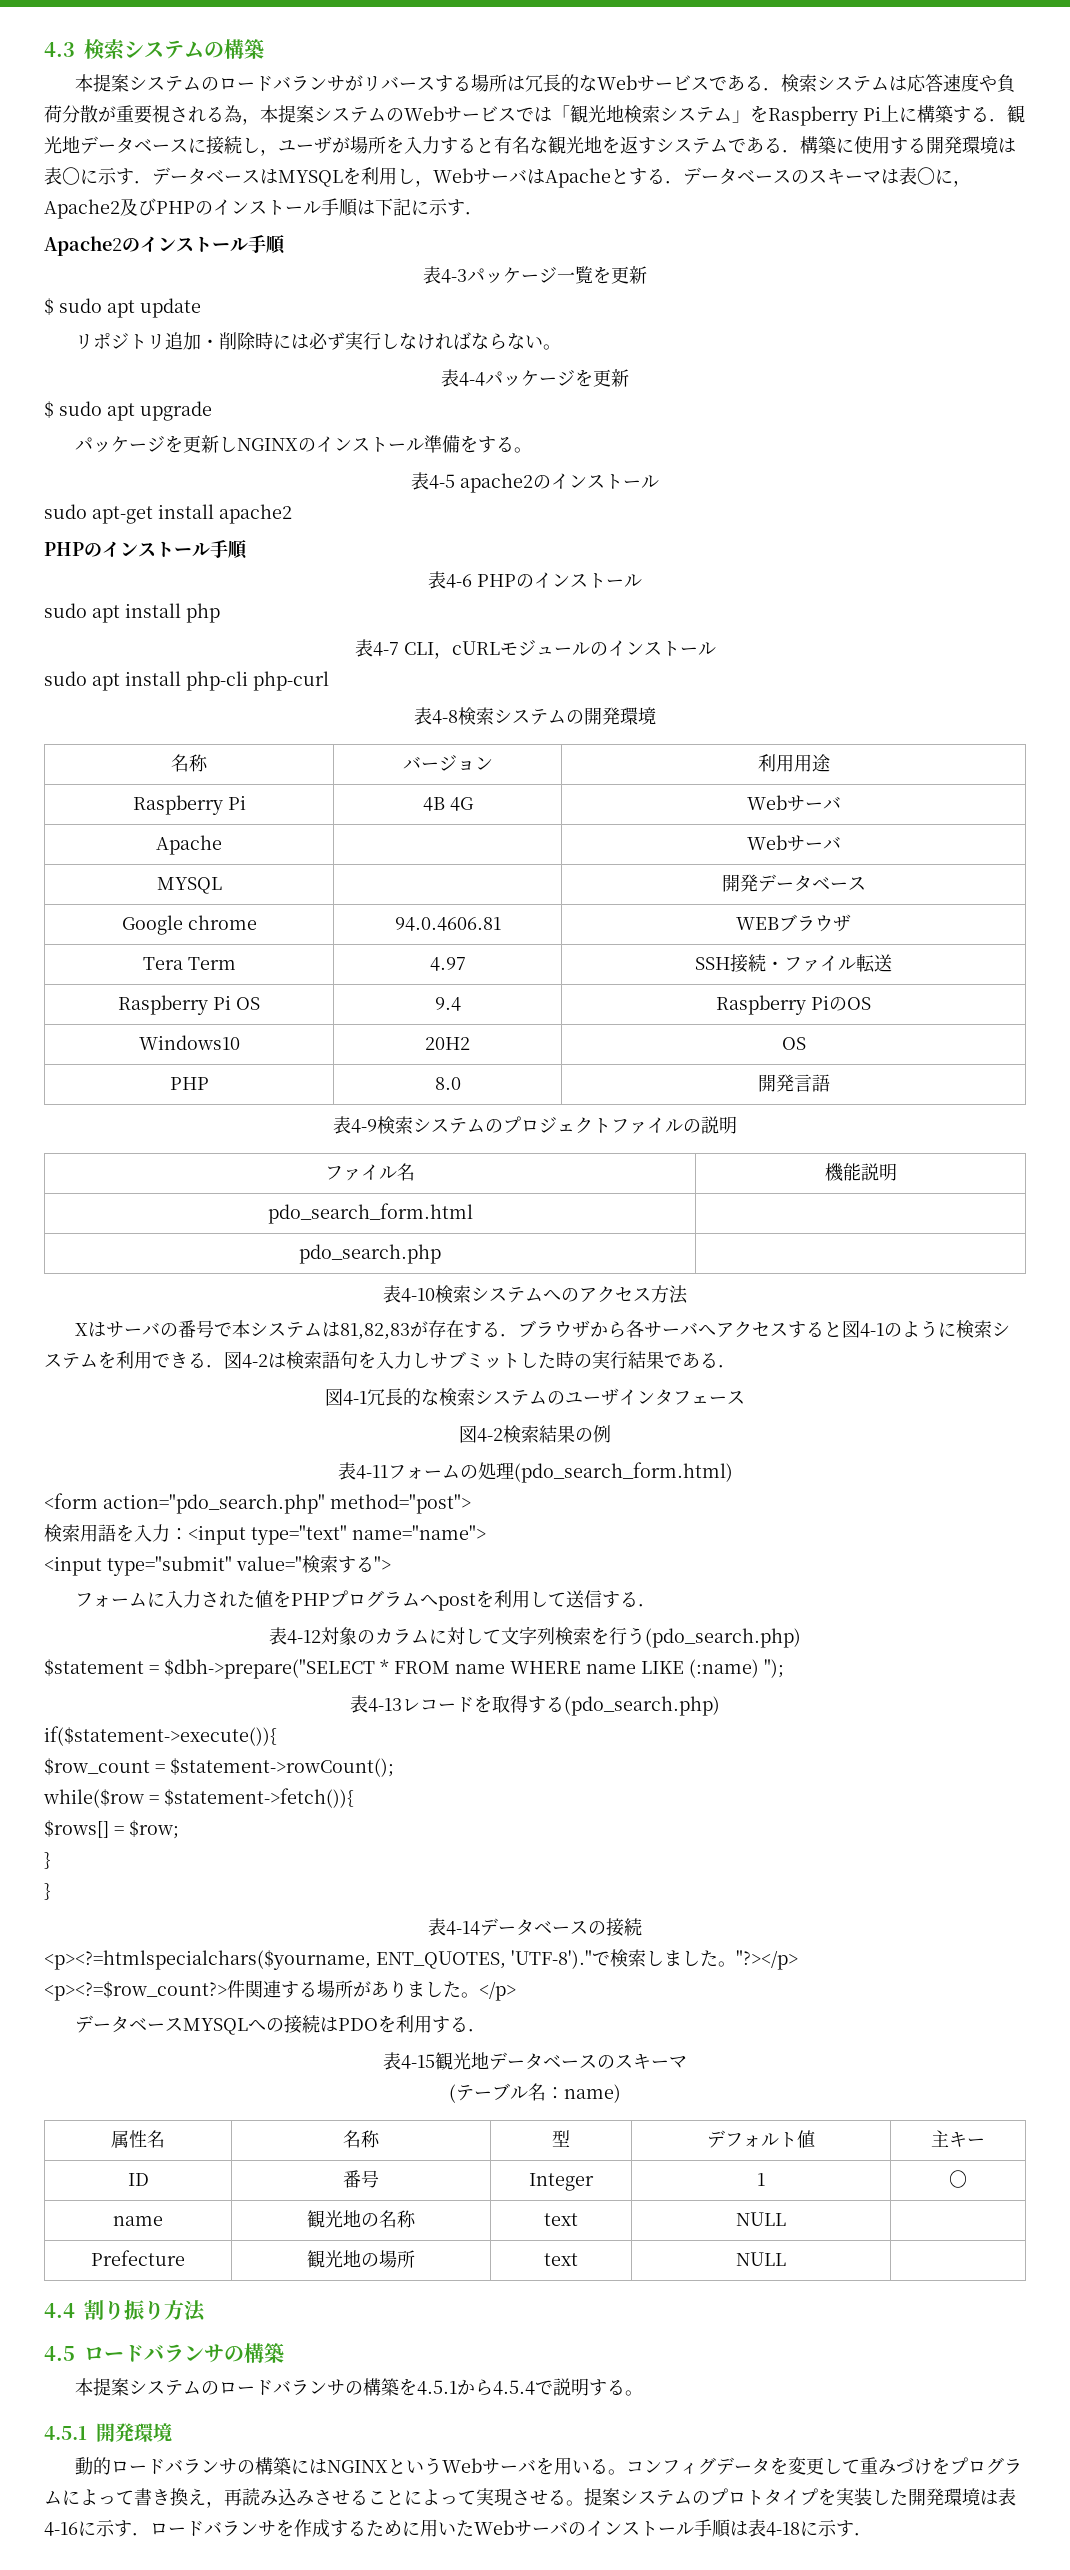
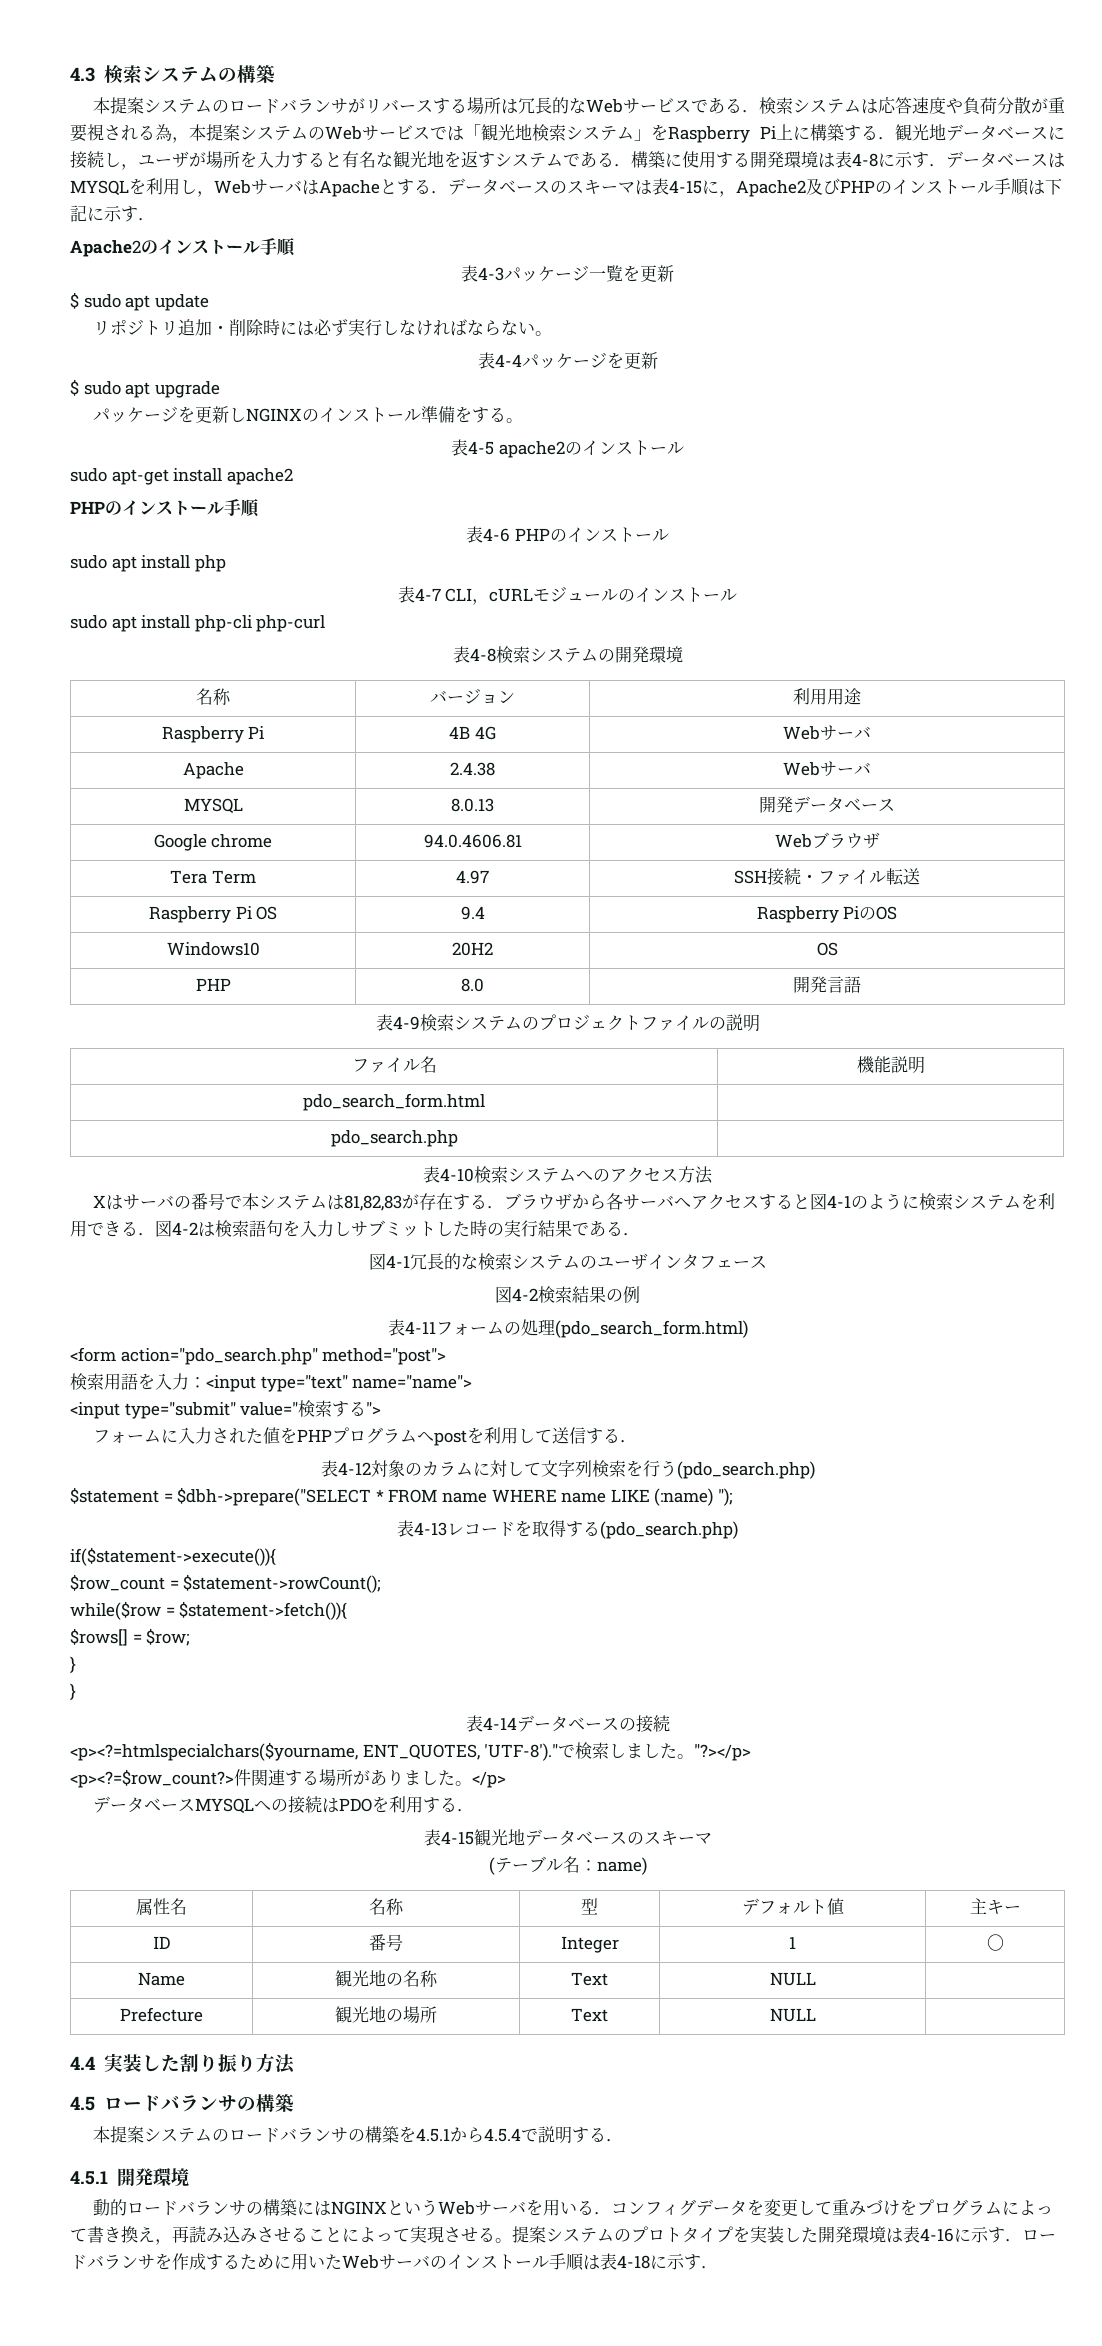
- 本提案システムのロードバランサがリバースする場所は冗長的なWebサービスである．検索システムは応答速度や負荷分散が重要視される為，本提案システムのWebサービスでは「観光地検索システム」をRaspberry Pi上に構築する．観光地データベースに接続し，ユーザが場所を入力すると有名な観光地を返すシステムである．構築に使用する開発環境は表〇に示す．データベースはMYSQLを利用し，WebサーバはApacheとする．データベースのスキーマは表〇に，Apache2及びPHPのインストール手順は下記に示す．
+ 本提案システムのロードバランサがリバースする場所は冗長的なWebサービスである．検索システムは応答速度や負荷分散が重要視される為，本提案システムのWebサービスでは「観光地検索システム」をRaspberry Pi上に構築する．観光地データベースに接続し，ユーザが場所を入力すると有名な観光地を返すシステムである．構築に使用する開発環境は表4-8に示す．データベースはMYSQLを利用し，WebサーバはApacheとする．データベースのスキーマは表4-15に，Apache2及びPHPのインストール手順は下記に示す．
- Apache | | Webサーバ
+ Apache | 2.4.38 | Webサーバ
- MYSQL | | 開発データベース
+ MYSQL | 8.0.13 | 開発データベース
- Google chrome | 94.0.4606.81 | WEBブラウザ
+ Google chrome | 94.0.4606.81 | Webブラウザ
- name | 観光地の名称 | text | NULL |
+ Name | 観光地の名称 | Text | NULL |
- Prefecture | 観光地の場所 | text | NULL |
+ Prefecture | 観光地の場所 | Text | NULL |
- 4.4割り振り方法
+ 4.4実装した割り振り方法
- 本提案システムのロードバランサの構築を4.5.1から4.5.4で説明する。
+ 本提案システムのロードバランサの構築を4.5.1から4.5.4で説明する．
- 動的ロードバランサの構築にはNGINXというWebサーバを用いる。コンフィグデータを変更して重みづけをプログラムによって書き換え，再読み込みさせることによって実現させる。
+ 動的ロードバランサの構築にはNGINXというWebサーバを用いる．コンフィグデータを変更して重みづけをプログラムによって書き換え，再読み込みさせることによって実現させる。

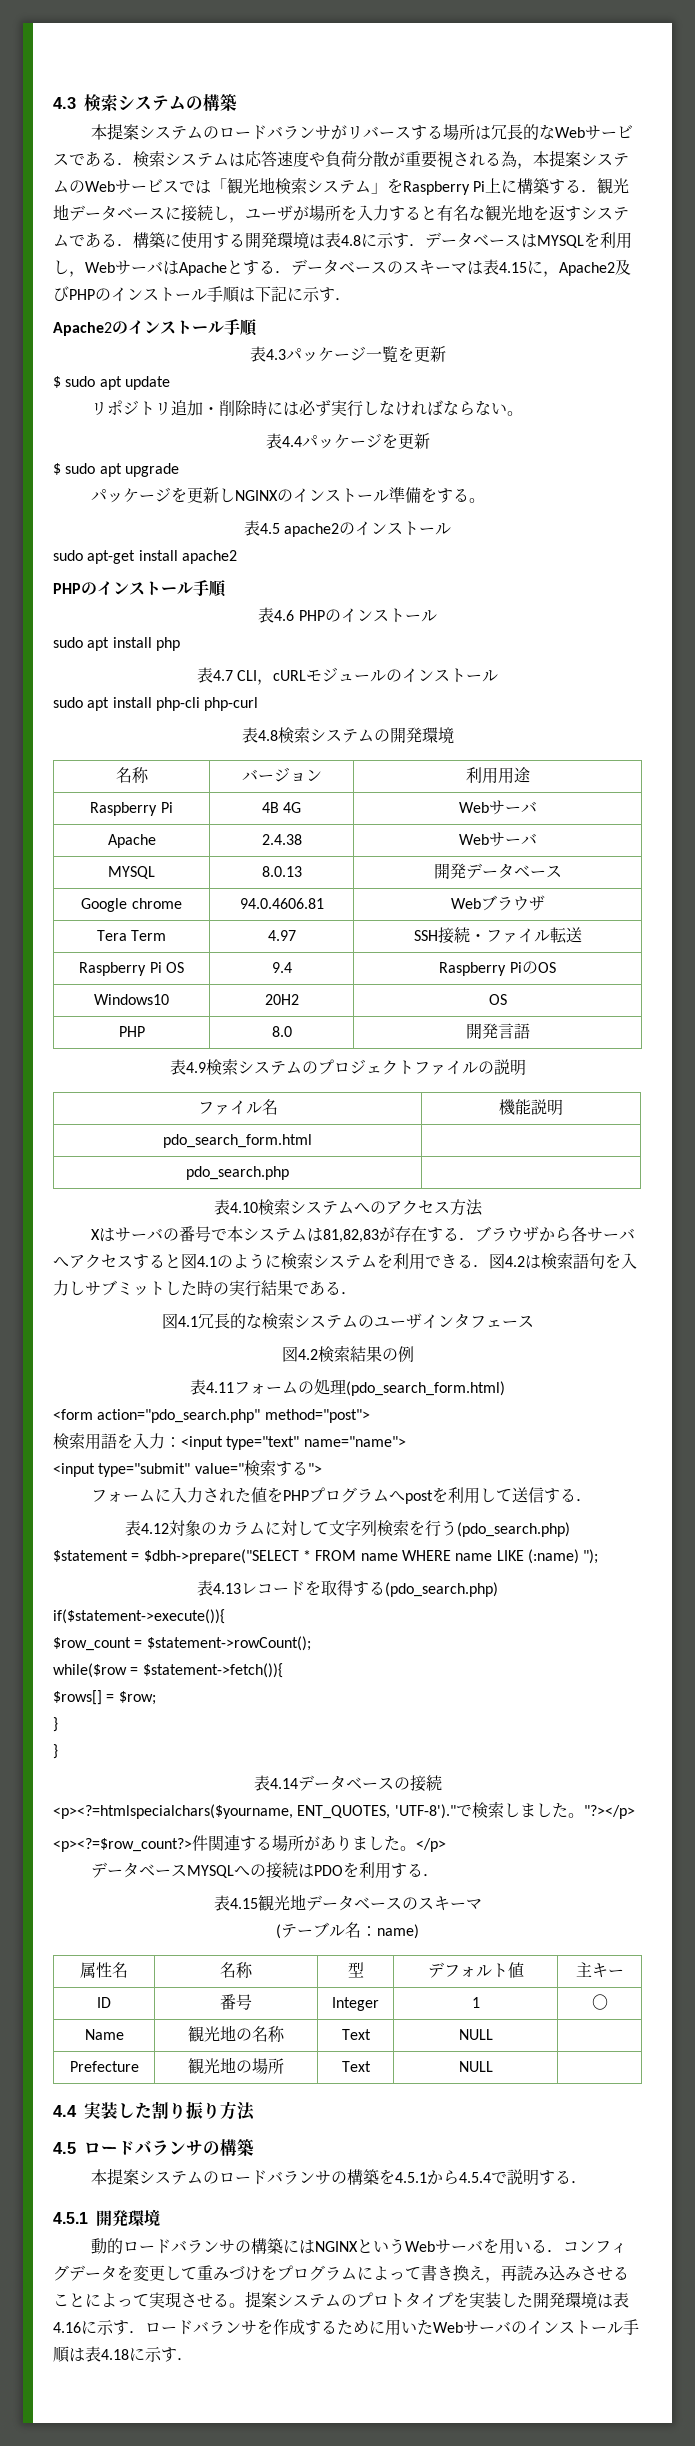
- 本提案システムのロードバランサがリバースする場所は冗長的なWebサービスである．検索システムは応答速度や負荷分散が重要視される為，本提案システムのWebサービスでは「観光地検索システム」をRaspberry Pi上に構築する．観光地データベースに接続し，ユーザが場所を入力すると有名な観光地を返すシステムである．構築に使用する開発環境は表4-8に示す．データベースはMYSQLを利用し，WebサーバはApacheとする．データベースのスキーマは表4-15に，Apache2及びPHPのインストール手順は下記に示す．
+ 本提案システムのロードバランサがリバースする場所は冗長的なWebサービスである．検索システムは応答速度や負荷分散が重要視される為，本提案システムのWebサービスでは「観光地検索システム」をRaspberry Pi上に構築する．観光地データベースに接続し，ユーザが場所を入力すると有名な観光地を返すシステムである．構築に使用する開発環境は表4.8に示す．データベースはMYSQLを利用し，WebサーバはApacheとする．データベースのスキーマは表4.15に，Apache2及びPHPのインストール手順は下記に示す．
- 表4-3パッケージ一覧を更新
+ 表4.3パッケージ一覧を更新
- 表4-4パッケージを更新
+ 表4.4パッケージを更新
- 表4-5 apache2のインストール
+ 表4.5 apache2のインストール
- 表4-6 PHPのインストール
+ 表4.6 PHPのインストール
- 表4-7 CLI，cURLモジュールのインストール
+ 表4.7 CLI，cURLモジュールのインストール
- 表4-8検索システムの開発環境
+ 表4.8検索システムの開発環境
- 表4-9検索システムのプロジェクトファイルの説明
+ 表4.9検索システムのプロジェクトファイルの説明
- 表4-10検索システムへのアクセス方法
+ 表4.10検索システムへのアクセス方法
- Xはサーバの番号で本システムは81,82,83が存在する．ブラウザから各サーバへアクセスすると図4-1のように検索システムを利用できる．図4-2は検索語句を入力しサブミットした時の実行結果である．
+ Xはサーバの番号で本システムは81,82,83が存在する．ブラウザから各サーバへアクセスすると図4.1のように検索システムを利用できる．図4.2は検索語句を入力しサブミットした時の実行結果である．
- 図4-1冗長的な検索システムのユーザインタフェース
+ 図4.1冗長的な検索システムのユーザインタフェース
- 図4-2検索結果の例
+ 図4.2検索結果の例
- 表4-11フォームの処理(pdo_search_form.html)
+ 表4.11フォームの処理(pdo_search_form.html)
- 表4-12対象のカラムに対して文字列検索を行う(pdo_search.php)
+ 表4.12対象のカラムに対して文字列検索を行う(pdo_search.php)
- 表4-13レコードを取得する(pdo_search.php)
+ 表4.13レコードを取得する(pdo_search.php)
- 表4-14データベースの接続
+ 表4.14データベースの接続
- 表4-15観光地データベースのスキーマ
+ 表4.15観光地データベースのスキーマ
- 提案システムのプロトタイプを実装した開発環境は表4-16に示す．ロードバランサを作成するために用いたWebサーバのインストール手順は表4-18に示す．
+ 提案システムのプロトタイプを実装した開発環境は表4.16に示す．ロードバランサを作成するために用いたWebサーバのインストール手順は表4.18に示す．

